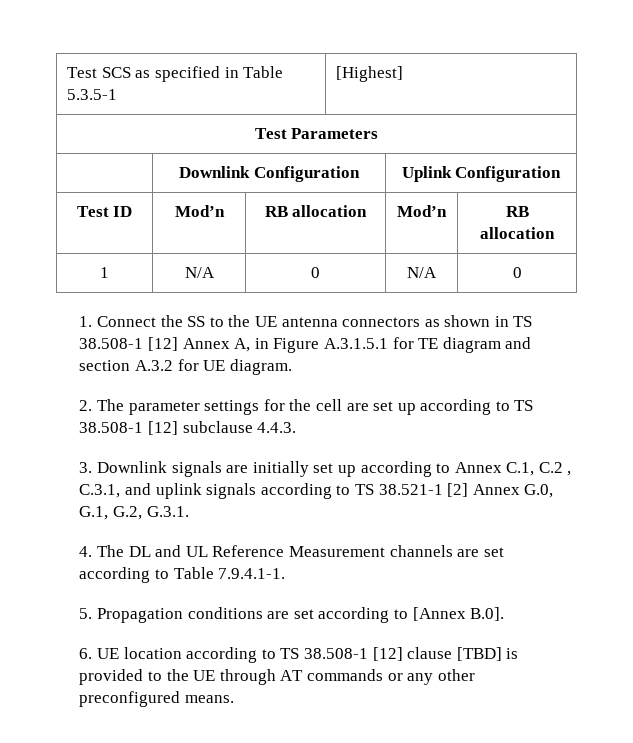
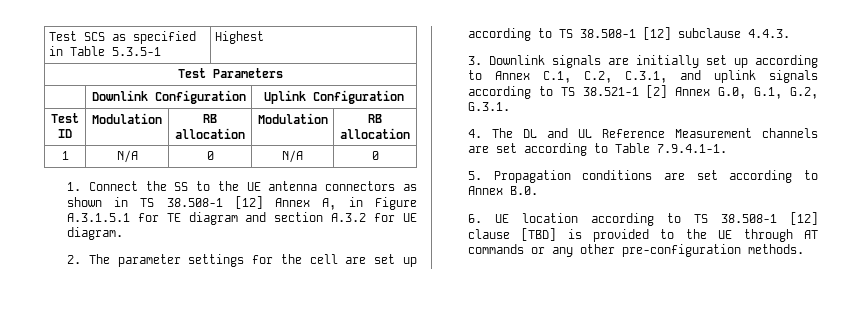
- Test SCS as specified in Table 5.3.5-1 | [Highest]
+ Test SCS as specified in Table 5.3.5-1 | Highest
- Test ID | Mod’n | RB allocation | Mod’n | RB allocation
+ Test ID | Modulation | RB allocation | Modulation | RB allocation
- 3. Downlink signals are initially set up according to Annex C.1, C.2 , C.3.1, and uplink signals according to TS 38.521-1 [2] Annex G.0, G.1, G.2, G.3.1.
+ 3. Downlink signals are initially set up according to Annex C.1, C.2, C.3.1, and uplink signals according to TS 38.521-1 [2] Annex G.0, G.1, G.2, G.3.1.
- 5. Propagation conditions are set according to [Annex B.0].
+ 5. Propagation conditions are set according to Annex B.0.
- 6. UE location according to TS 38.508-1 [12] clause [TBD] is provided to the UE through AT commands or any other preconfigured means.
+ 6. UE location according to TS 38.508-1 [12] clause [TBD] is provided to the UE through AT commands or any other pre-configuration methods.

